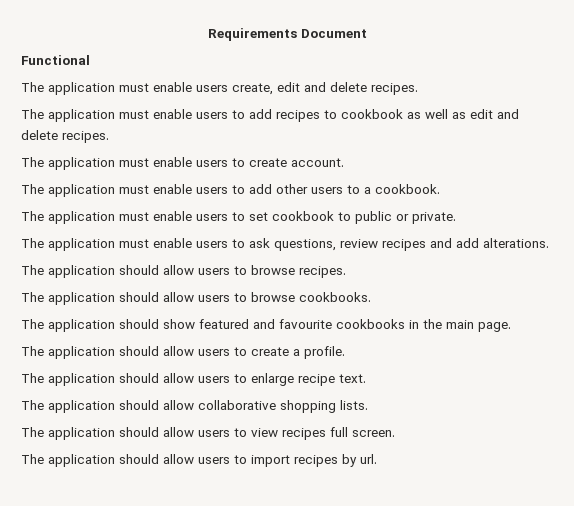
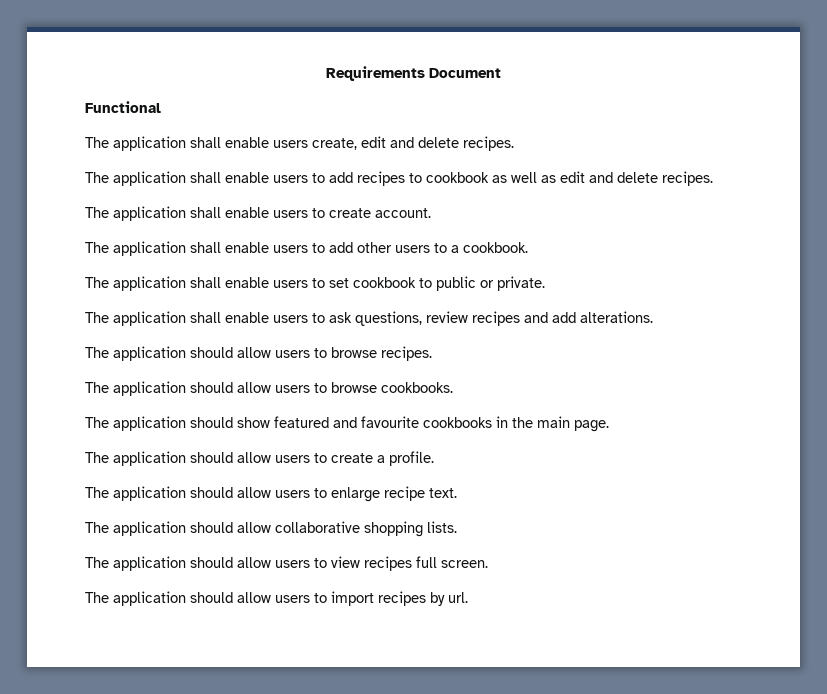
- The application must enable users create, edit and delete recipes.
+ The application shall enable users create, edit and delete recipes.
- The application must enable users to add recipes to cookbook as well as edit and delete recipes.
+ The application shall enable users to add recipes to cookbook as well as edit and delete recipes.
- The application must enable users to create account.
+ The application shall enable users to create account.
- The application must enable users to add other users to a cookbook.
+ The application shall enable users to add other users to a cookbook.
- The application must enable users to set cookbook to public or private.
+ The application shall enable users to set cookbook to public or private.
- The application must enable users to ask questions, review recipes and add alterations.
+ The application shall enable users to ask questions, review recipes and add alterations.

